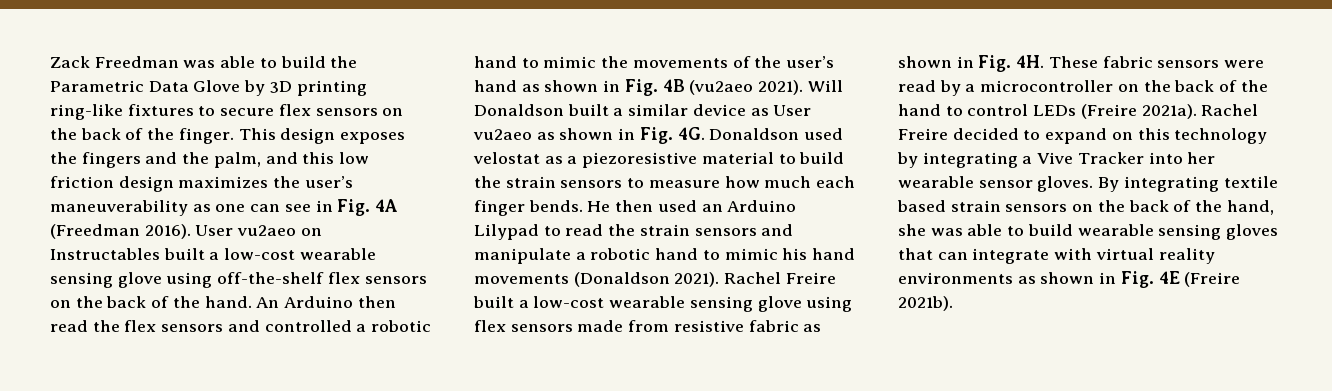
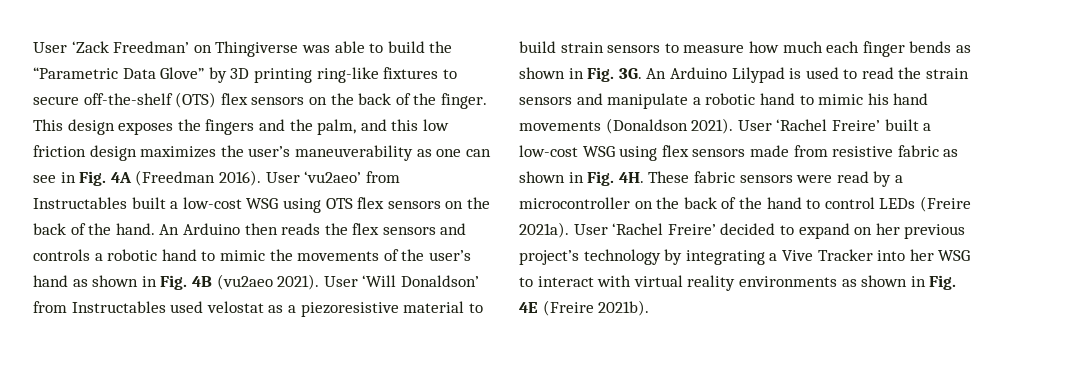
- Zack Freedman was able to build the Parametric Data Glove by 3D printing ring-like fixtures to secure flex sensors on the back of the finger.
+ User ‘Zack Freedman’ on Thingiverse was able to build the “Parametric Data Glove” by 3D printing ring-like fixtures to secure off-the-shelf (OTS) flex sensors on the back of the finger.
- User vu2aeo on Instructables built a low-cost wearable sensing glove using off-the-shelf flex sensors on the back of the hand.
+ User ‘vu2aeo’ from Instructables built a low-cost WSG using OTS flex sensors on the back of the hand.
- An Arduino then read the flex sensors and controlled a robotic hand to mimic the movements of the user’s hand as shown in Fig. 4B (vu2aeo 2021).
+ An Arduino then reads the flex sensors and controls a robotic hand to mimic the movements of the user’s hand as shown in Fig. 4B (vu2aeo 2021).
- Will Donaldson built a similar device as User vu2aeo as shown in Fig. 4G. Donaldson used velostat as a piezoresistive material to build the strain sensors to measure how much each finger bends. He then used an Arduino Lilypad to read the strain sensors and manipulate a robotic hand to mimic his hand movements (Donaldson 2021).
+ User ‘Will Donaldson’ from Instructables used velostat as a piezoresistive material to build strain sensors to measure how much each finger bends as shown in Fig. 3G. An Arduino Lilypad is used to read the strain sensors and manipulate a robotic hand to mimic his hand movements (Donaldson 2021).
- Rachel Freire built a low-cost wearable sensing glove using flex sensors made from resistive fabric as shown in Fig. 4H.
+ User ‘Rachel Freire’ built a low-cost WSG using flex sensors made from resistive fabric as shown in Fig. 4H.
- Rachel Freire decided to expand on this technology by integrating a Vive Tracker into her wearable sensor gloves. By integrating textile based strain sensors on the back of the hand, she was able to build wearable sensing gloves that can integrate with virtual reality environments as shown in Fig. 4E (Freire 2021b).
+ User ‘Rachel Freire’ decided to expand on her previous project’s technology by integrating a Vive Tracker into her WSG to interact with virtual reality environments as shown in Fig. 4E (Freire 2021b).

